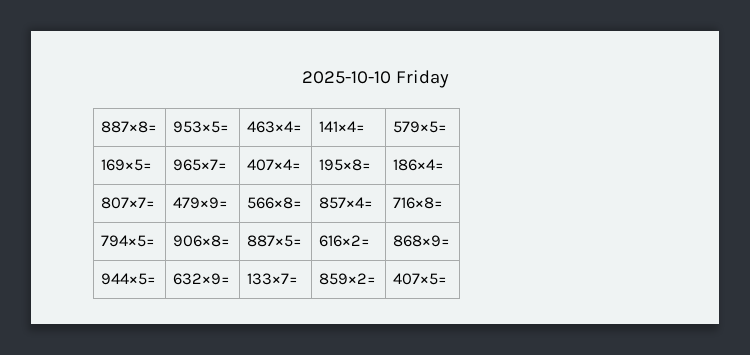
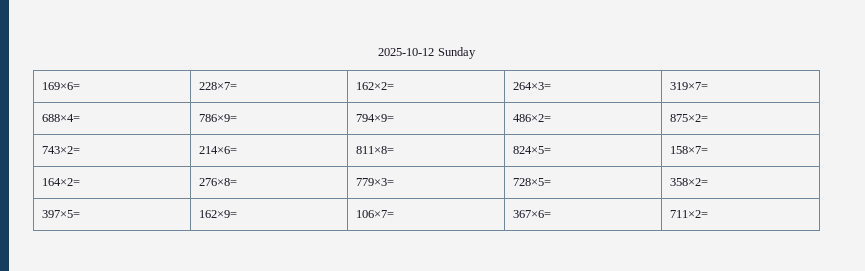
- 2025-10-10 Friday
- 887×8= | 953×5= | 463×4= | 141×4= | 579×5=
- 169×5= | 965×7= | 407×4= | 195×8= | 186×4=
- 807×7= | 479×9= | 566×8= | 857×4= | 716×8=
- 794×5= | 906×8= | 887×5= | 616×2= | 868×9=
- 944×5= | 632×9= | 133×7= | 859×2= | 407×5=
+ 2025-10-12 Sunday
+ 169×6= | 228×7= | 162×2= | 264×3= | 319×7=
+ 688×4= | 786×9= | 794×9= | 486×2= | 875×2=
+ 743×2= | 214×6= | 811×8= | 824×5= | 158×7=
+ 164×2= | 276×8= | 779×3= | 728×5= | 358×2=
+ 397×5= | 162×9= | 106×7= | 367×6= | 711×2=

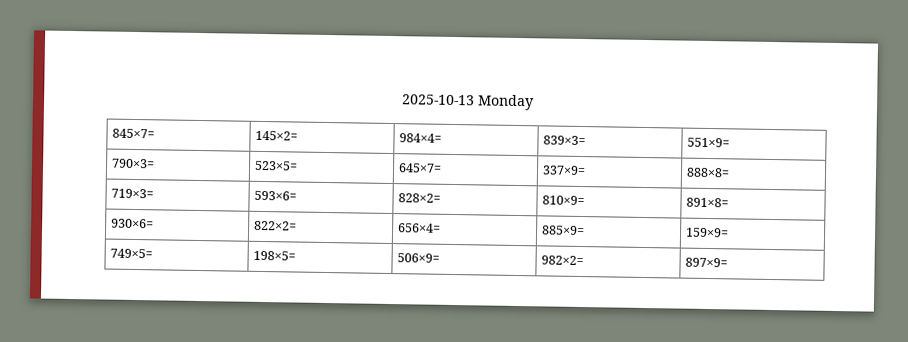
- 2025-10-12 Sunday
- 169×6= | 228×7= | 162×2= | 264×3= | 319×7=
- 688×4= | 786×9= | 794×9= | 486×2= | 875×2=
- 743×2= | 214×6= | 811×8= | 824×5= | 158×7=
- 164×2= | 276×8= | 779×3= | 728×5= | 358×2=
- 397×5= | 162×9= | 106×7= | 367×6= | 711×2=
+ 2025-10-13 Monday
+ 845×7= | 145×2= | 984×4= | 839×3= | 551×9=
+ 790×3= | 523×5= | 645×7= | 337×9= | 888×8=
+ 719×3= | 593×6= | 828×2= | 810×9= | 891×8=
+ 930×6= | 822×2= | 656×4= | 885×9= | 159×9=
+ 749×5= | 198×5= | 506×9= | 982×2= | 897×9=

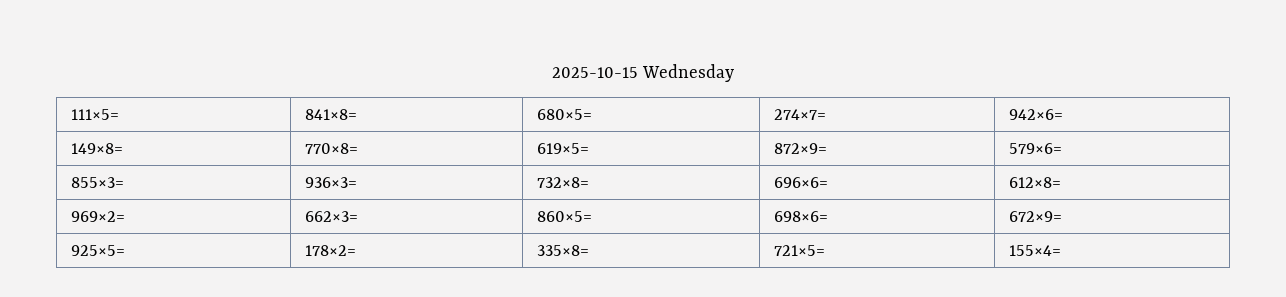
- 2025-10-13 Monday
- 845×7= | 145×2= | 984×4= | 839×3= | 551×9=
- 790×3= | 523×5= | 645×7= | 337×9= | 888×8=
- 719×3= | 593×6= | 828×2= | 810×9= | 891×8=
- 930×6= | 822×2= | 656×4= | 885×9= | 159×9=
- 749×5= | 198×5= | 506×9= | 982×2= | 897×9=
+ 2025-10-15 Wednesday
+ 111×5= | 841×8= | 680×5= | 274×7= | 942×6=
+ 149×8= | 770×8= | 619×5= | 872×9= | 579×6=
+ 855×3= | 936×3= | 732×8= | 696×6= | 612×8=
+ 969×2= | 662×3= | 860×5= | 698×6= | 672×9=
+ 925×5= | 178×2= | 335×8= | 721×5= | 155×4=

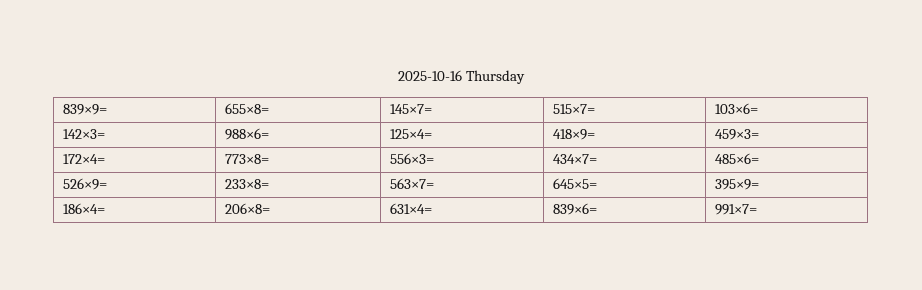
- 2025-10-15 Wednesday
- 111×5= | 841×8= | 680×5= | 274×7= | 942×6=
- 149×8= | 770×8= | 619×5= | 872×9= | 579×6=
- 855×3= | 936×3= | 732×8= | 696×6= | 612×8=
- 969×2= | 662×3= | 860×5= | 698×6= | 672×9=
- 925×5= | 178×2= | 335×8= | 721×5= | 155×4=
+ 2025-10-16 Thursday
+ 839×9= | 655×8= | 145×7= | 515×7= | 103×6=
+ 142×3= | 988×6= | 125×4= | 418×9= | 459×3=
+ 172×4= | 773×8= | 556×3= | 434×7= | 485×6=
+ 526×9= | 233×8= | 563×7= | 645×5= | 395×9=
+ 186×4= | 206×8= | 631×4= | 839×6= | 991×7=

